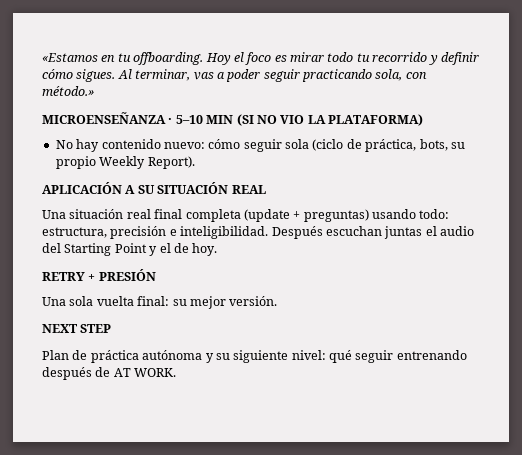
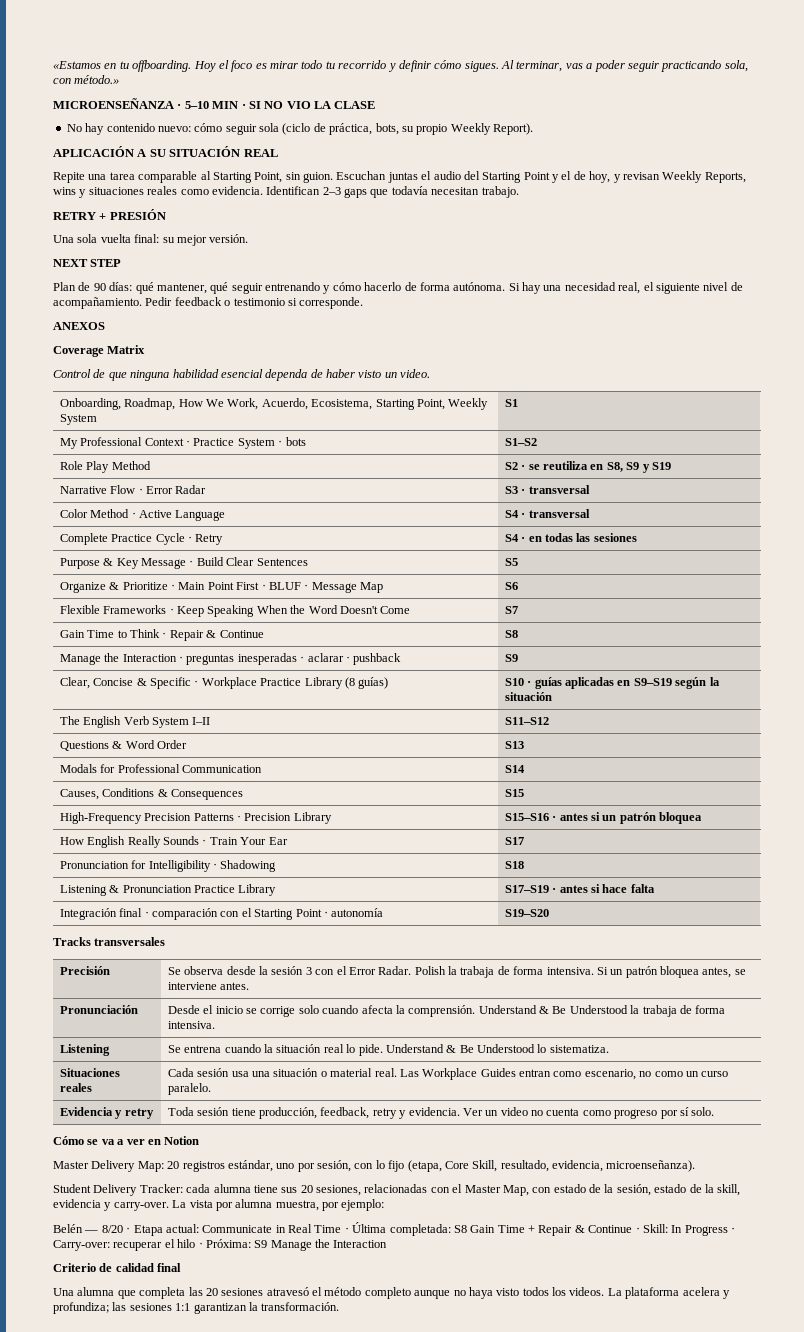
- MICROENSEÑANZA · 5–10 MIN (SI NO VIO LA PLATAFORMA)
+ MICROENSEÑANZA · 5–10 MIN · SI NO VIO LA CLASE
- Una situación real final completa (update + preguntas) usando todo: estructura, precisión e inteligibilidad. Después escuchan juntas el audio del Starting Point y el de hoy.
+ Repite una tarea comparable al Starting Point, sin guion. Escuchan juntas el audio del Starting Point y el de hoy, y revisan Weekly Reports, wins y situaciones reales como evidencia. Identifican 2–3 gaps que todavía necesitan trabajo.
- Plan de práctica autónoma y su siguiente nivel: qué seguir entrenando después de AT WORK.
+ Plan de 90 días: qué mantener, qué seguir entrenando y cómo hacerlo de forma autónoma. Si hay una necesidad real, el siguiente nivel de acompañamiento. Pedir feedback o testimonio si corresponde.
+ ANEXOS
+ Coverage Matrix
+ Control de que ninguna habilidad esencial dependa de haber visto un video.
+ Onboarding, Roadmap, How We Work, Acuerdo, Ecosistema, Starting Point, Weekly System | S1
+ My Professional Context · Practice System · bots | S1–S2
+ Role Play Method | S2 · se reutiliza en S8, S9 y S19
+ Narrative Flow · Error Radar | S3 · transversal
+ Color Method · Active Language | S4 · transversal
+ Complete Practice Cycle · Retry | S4 · en todas las sesiones
+ Purpose & Key Message · Build Clear Sentences | S5
+ Organize & Prioritize · Main Point First · BLUF · Message Map | S6
+ Flexible Frameworks · Keep Speaking When the Word Doesn't Come | S7
+ Gain Time to Think · Repair & Continue | S8
+ Manage the Interaction · preguntas inesperadas · aclarar · pushback | S9
+ Clear, Concise & Specific · Workplace Practice Library (8 guías) | S10 · guías aplicadas en S9–S19 según la situación
+ The English Verb System I–II | S11–S12
+ Questions & Word Order | S13
+ Modals for Professional Communication | S14
+ Causes, Conditions & Consequences | S15
+ High-Frequency Precision Patterns · Precision Library | S15–S16 · antes si un patrón bloquea
+ How English Really Sounds · Train Your Ear | S17
+ Pronunciation for Intelligibility · Shadowing | S18
+ Listening & Pronunciation Practice Library | S17–S19 · antes si hace falta
+ Integración final · comparación con el Starting Point · autonomía | S19–S20
+ Tracks transversales
+ Precisión | Se observa desde la sesión 3 con el Error Radar. Polish la trabaja de forma intensiva. Si un patrón bloquea antes, se interviene antes.
+ Pronunciación | Desde el inicio se corrige solo cuando afecta la comprensión. Understand & Be Understood la trabaja de forma intensiva.
+ Listening | Se entrena cuando la situación real lo pide. Understand & Be Understood lo sistematiza.
+ Situaciones reales | Cada sesión usa una situación o material real. Las Workplace Guides entran como escenario, no como un curso paralelo.
+ Evidencia y retry | Toda sesión tiene producción, feedback, retry y evidencia. Ver un video no cuenta como progreso por sí solo.
+ Cómo se va a ver en Notion
+ Master Delivery Map: 20 registros estándar, uno por sesión, con lo fijo (etapa, Core Skill, resultado, evidencia, microenseñanza).
+ Student Delivery Tracker: cada alumna tiene sus 20 sesiones, relacionadas con el Master Map, con estado de la sesión, estado de la skill, evidencia y carry-over. La vista por alumna muestra, por ejemplo:
+ Belén — 8/20 · Etapa actual: Communicate in Real Time · Última completada: S8 Gain Time + Repair & Continue · Skill: In Progress · Carry-over: recuperar el hilo · Próxima: S9 Manage the Interaction
+ Criterio de calidad final
+ Una alumna que completa las 20 sesiones atravesó el método completo aunque no haya visto todos los videos. La plataforma acelera y profundiza; las sesiones 1:1 garantizan la transformación.

